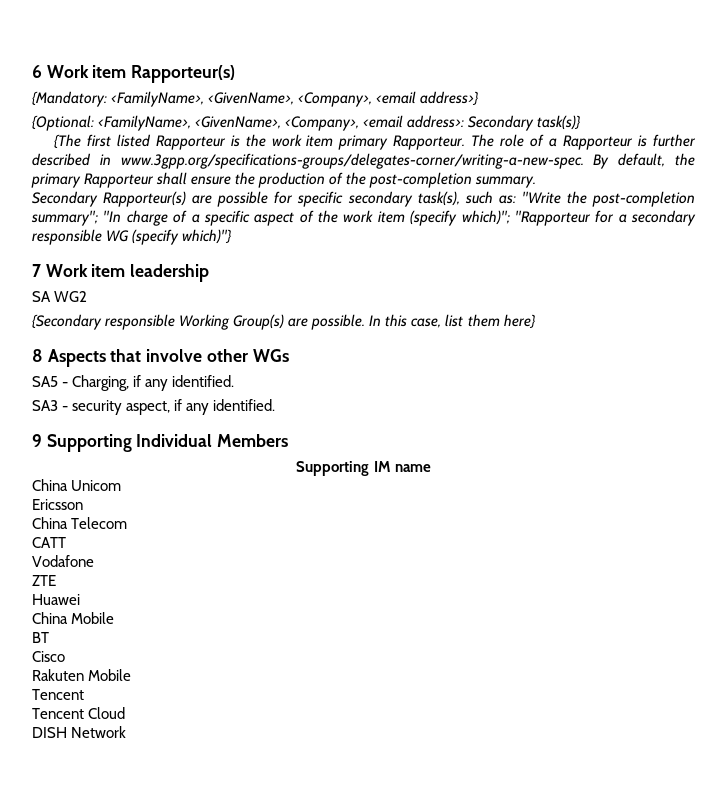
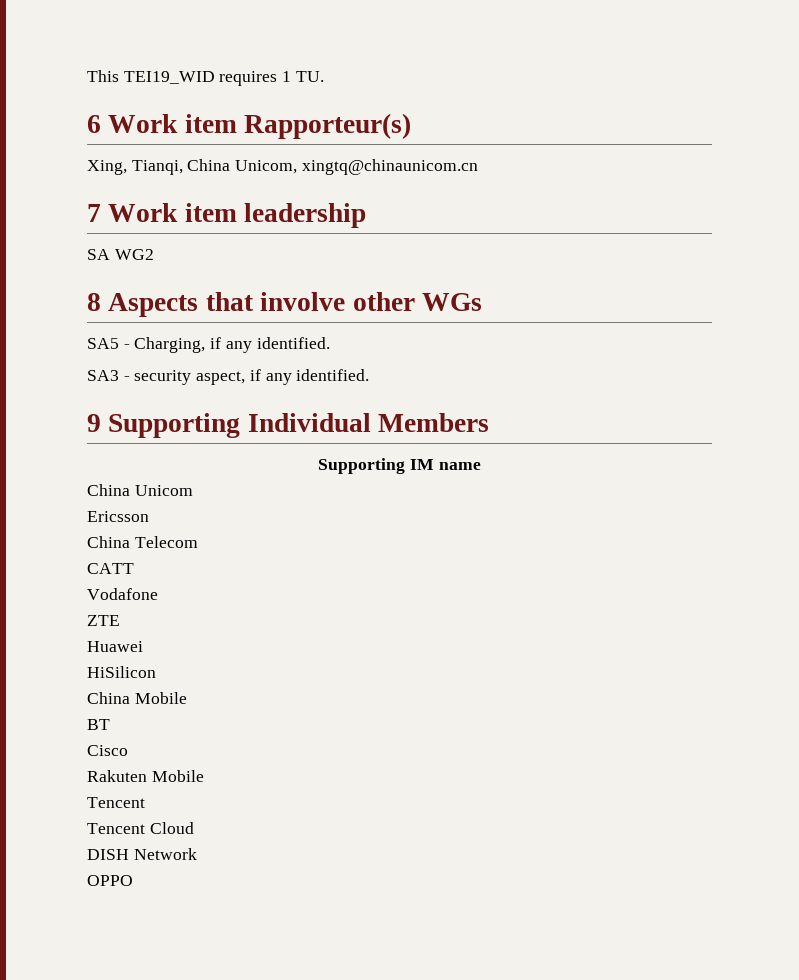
+ This TEI19_WID requires 1 TU.
- {Mandatory: <FamilyName>, <GivenName>, <Company>, <email address>}
- {Optional: <FamilyName>, <GivenName>, <Company>, <email address>: Secondary task(s)}
- {The first listed Rapporteur is the work item primary Rapporteur. The role of a Rapporteur is further described in www.3gpp.org/specifications-groups/delegates-corner/writing-a-new-spec. By default, the primary Rapporteur shall ensure the production of the post-completion summary.
- Secondary Rapporteur(s) are possible for specific secondary task(s), such as: "Write the post-completion summary"; "In charge of a specific aspect of the work item (specify which)"; "Rapporteur for a secondary responsible WG (specify which)"}
+ Xing, Tianqi, China Unicom, xingtq@chinaunicom.cn
- {Secondary responsible Working Group(s) are possible. In this case, list them here}
+ HiSilicon
+ OPPO

